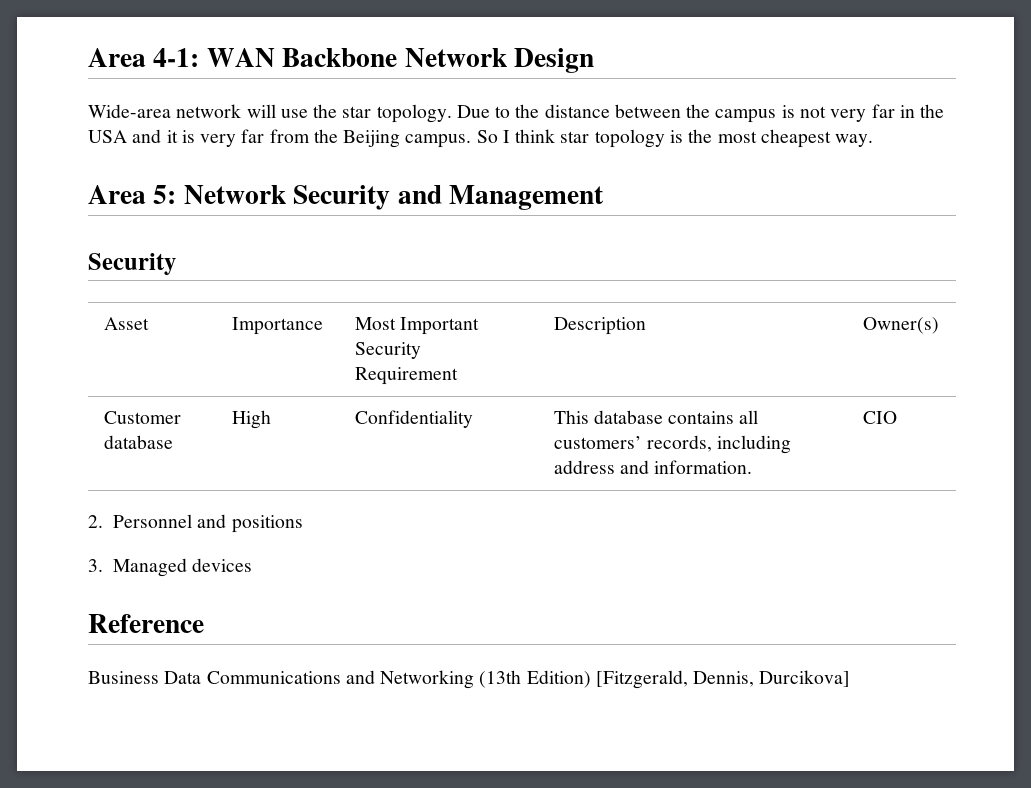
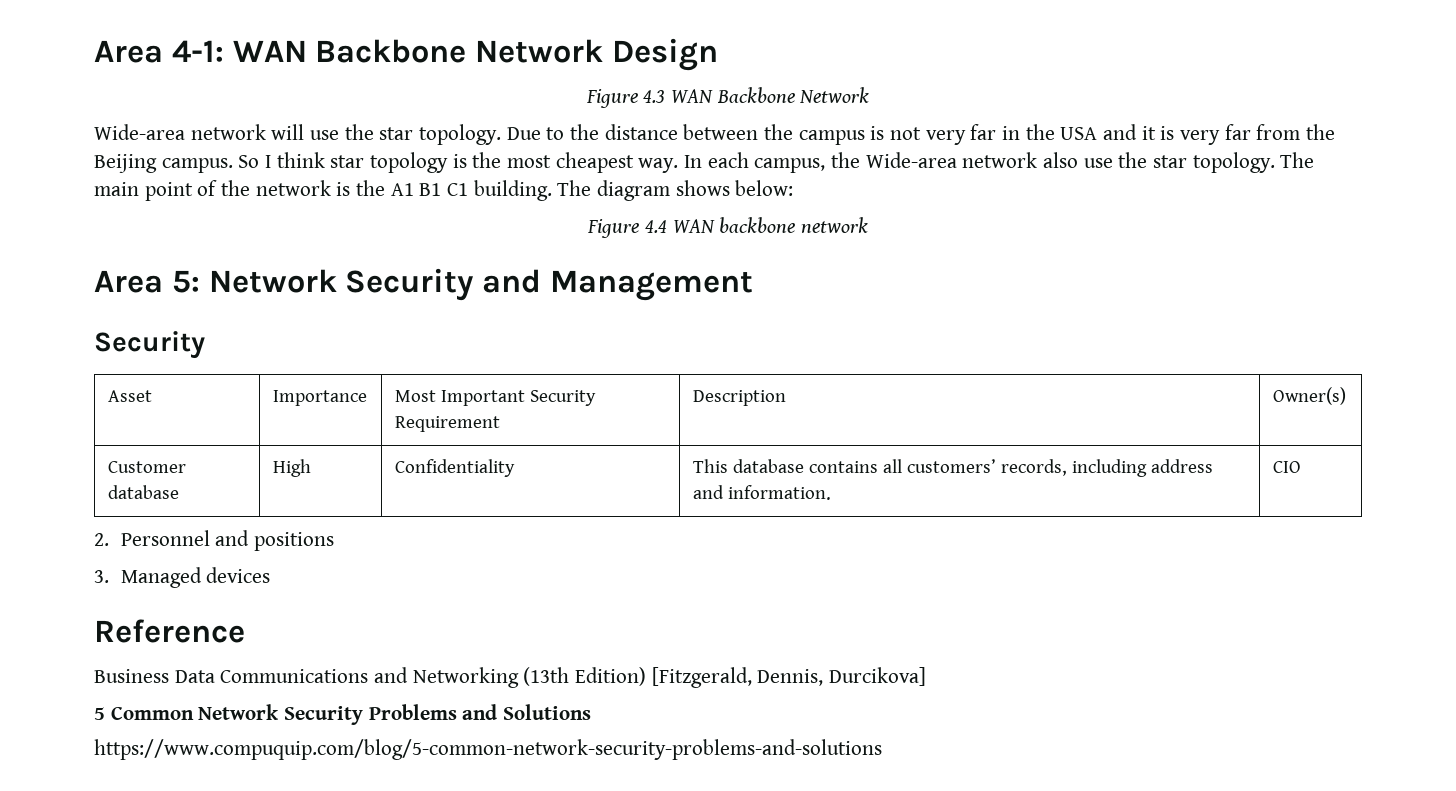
+ Figure 4.3 WAN Backbone Network
+ In each campus, the Wide-area network also use the star topology. The main point of the network is the A1 B1 C1 building. The diagram shows below:
+ Figure 4.4 WAN backbone network
+ 5 Common Network Security Problems and Solutions
+ https://www.compuquip.com/blog/5-common-network-security-problems-and-solutions

